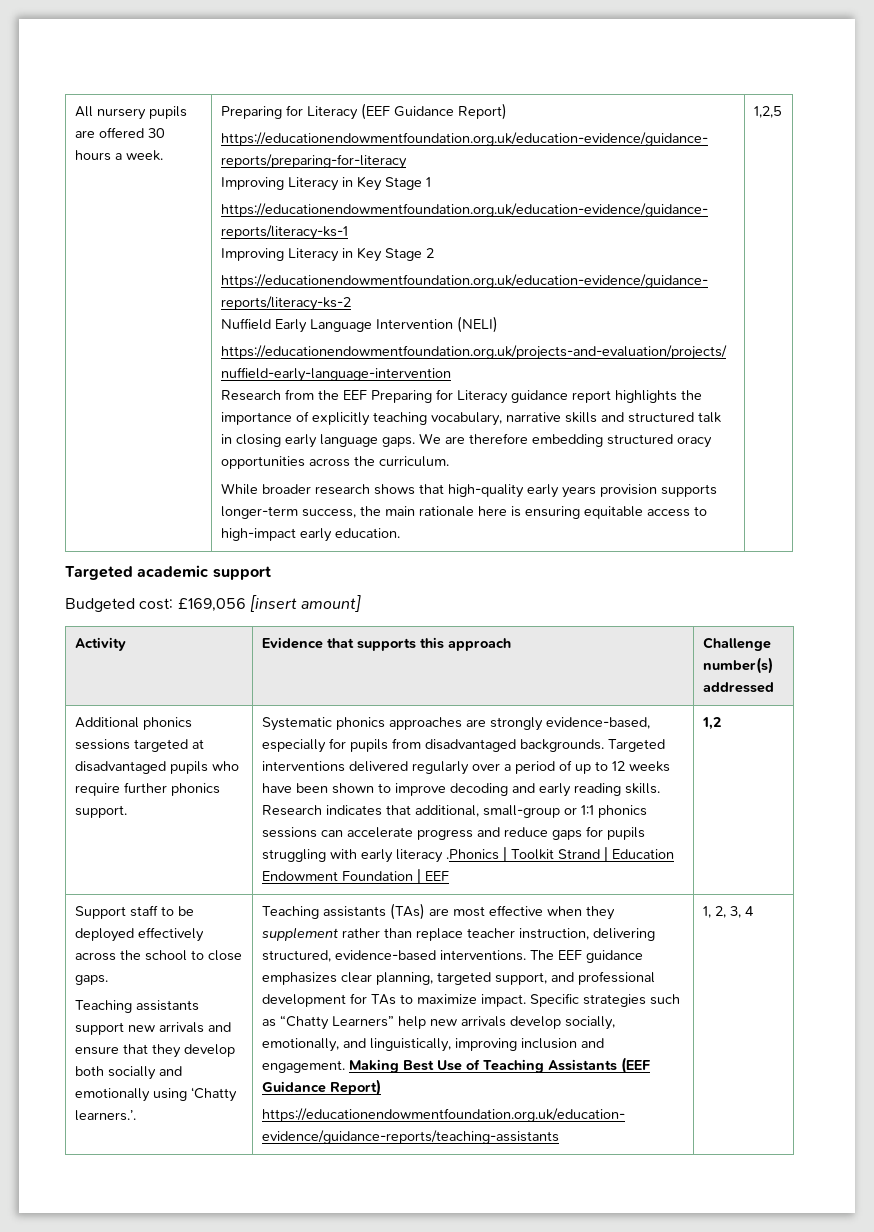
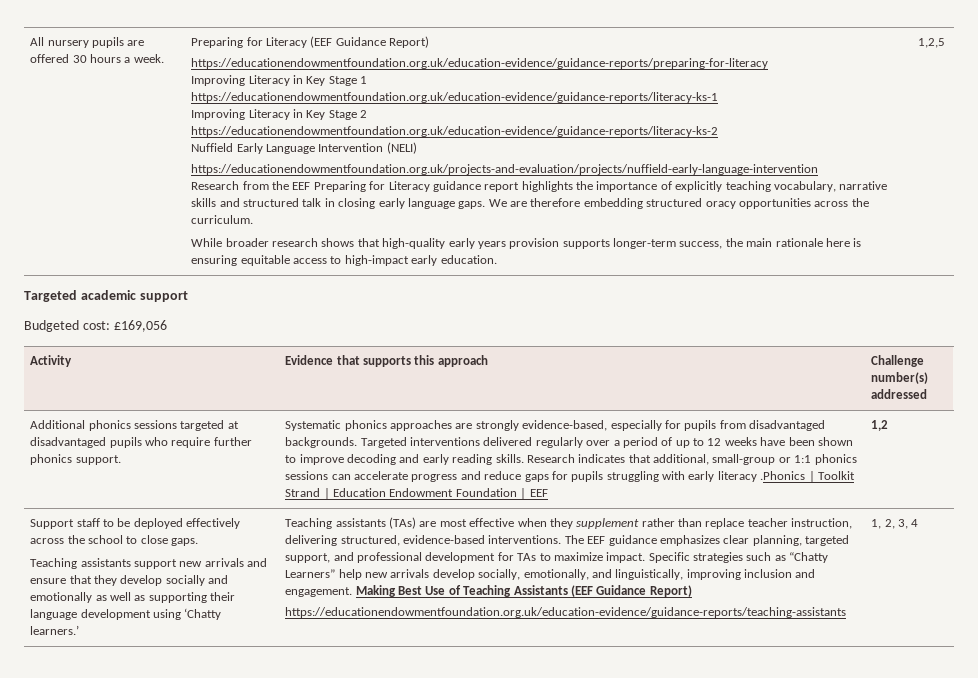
- Budgeted cost: £169,056 [insert amount]
+ Budgeted cost: £169,056
- Teaching assistants support new arrivals and ensure that they develop both socially and emotionally using ‘Chatty learners.’.
+ Teaching assistants support new arrivals and ensure that they develop socially and emotionally as well as supporting their language development using ‘Chatty learners.’

